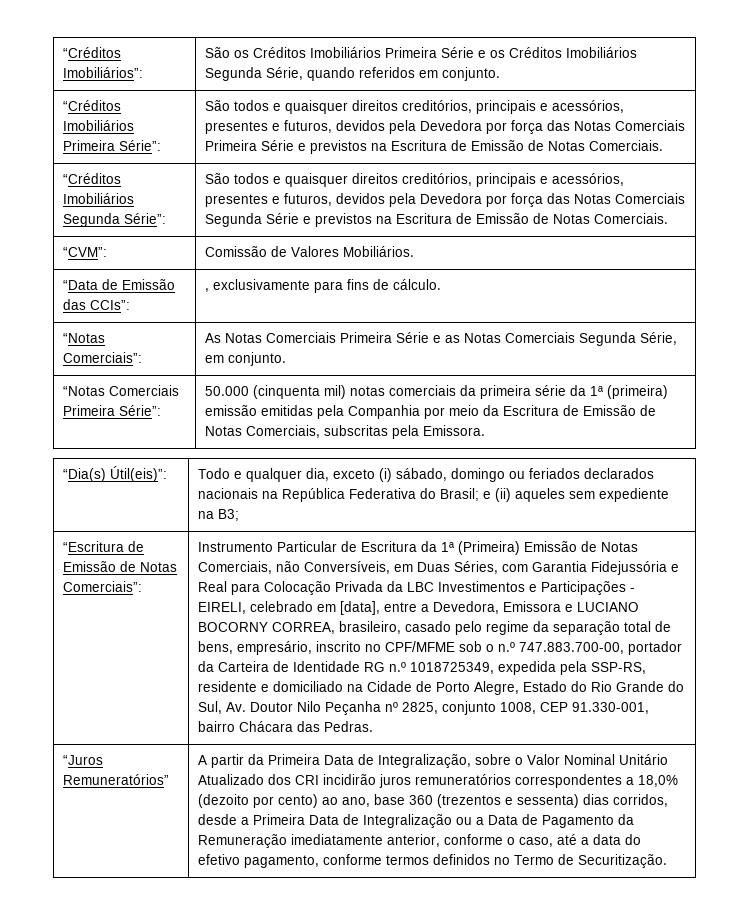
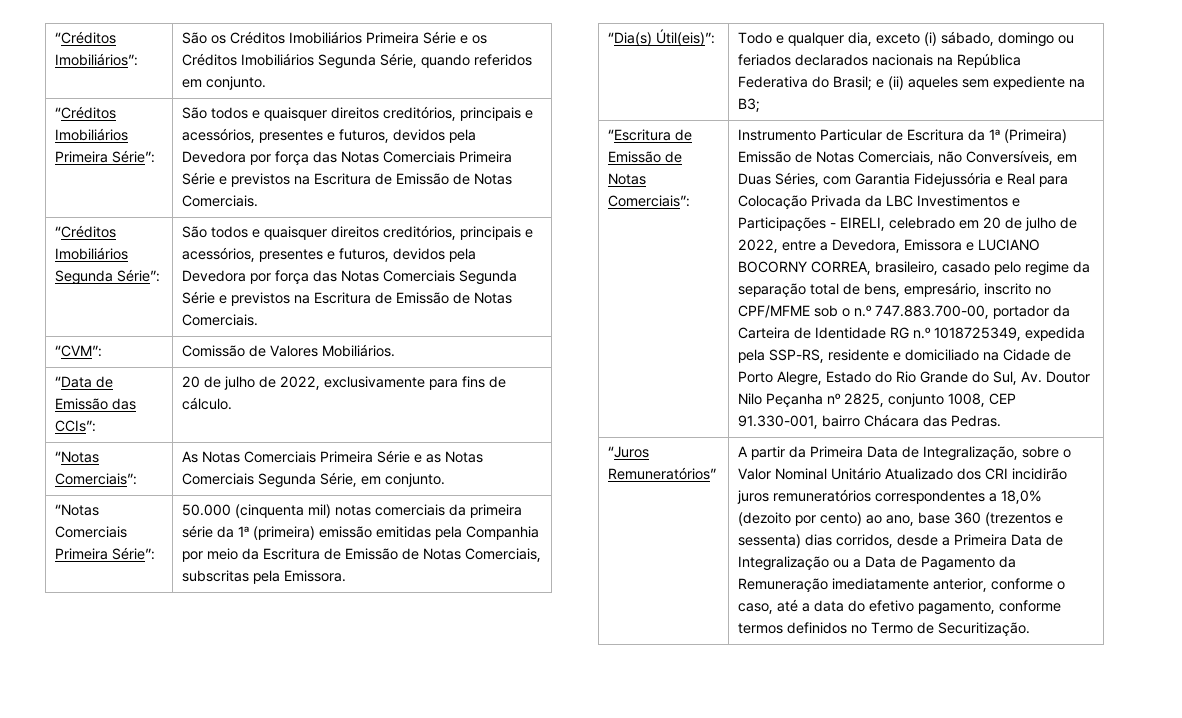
- “Data de Emissão das CCIs”: | , exclusivamente para fins de cálculo.
+ “Data de Emissão das CCIs”: | 20 de julho de 2022, exclusivamente para fins de cálculo.
- Instrumento Particular de Escritura da 1ª (Primeira) Emissão de Notas Comerciais, não Conversíveis, em Duas Séries, com Garantia Fidejussória e Real para Colocação Privada da LBC Investimentos e Participações - EIRELI, celebrado em [data], entre a Devedora, Emissora e LUCIANO BOCORNY CORREA, brasileiro, casado pelo regime da separação total de bens, empresário, inscrito no CPF/MFME sob o n.º 747.883.700-00, portador da Carteira de Identidade RG n.º 1018725349, expedida pela SSP-RS, residente e domiciliado na Cidade de Porto Alegre, Estado do Rio Grande do Sul, Av. Doutor Nilo Peçanha nº 2825, conjunto 1008, CEP 91.330-001, bairro Chácara das Pedras.
+ Instrumento Particular de Escritura da 1ª (Primeira) Emissão de Notas Comerciais, não Conversíveis, em Duas Séries, com Garantia Fidejussória e Real para Colocação Privada da LBC Investimentos e Participações - EIRELI, celebrado em 20 de julho de 2022, entre a Devedora, Emissora e LUCIANO BOCORNY CORREA, brasileiro, casado pelo regime da separação total de bens, empresário, inscrito no CPF/MFME sob o n.º 747.883.700-00, portador da Carteira de Identidade RG n.º 1018725349, expedida pela SSP-RS, residente e domiciliado na Cidade de Porto Alegre, Estado do Rio Grande do Sul, Av. Doutor Nilo Peçanha nº 2825, conjunto 1008, CEP 91.330-001, bairro Chácara das Pedras.

